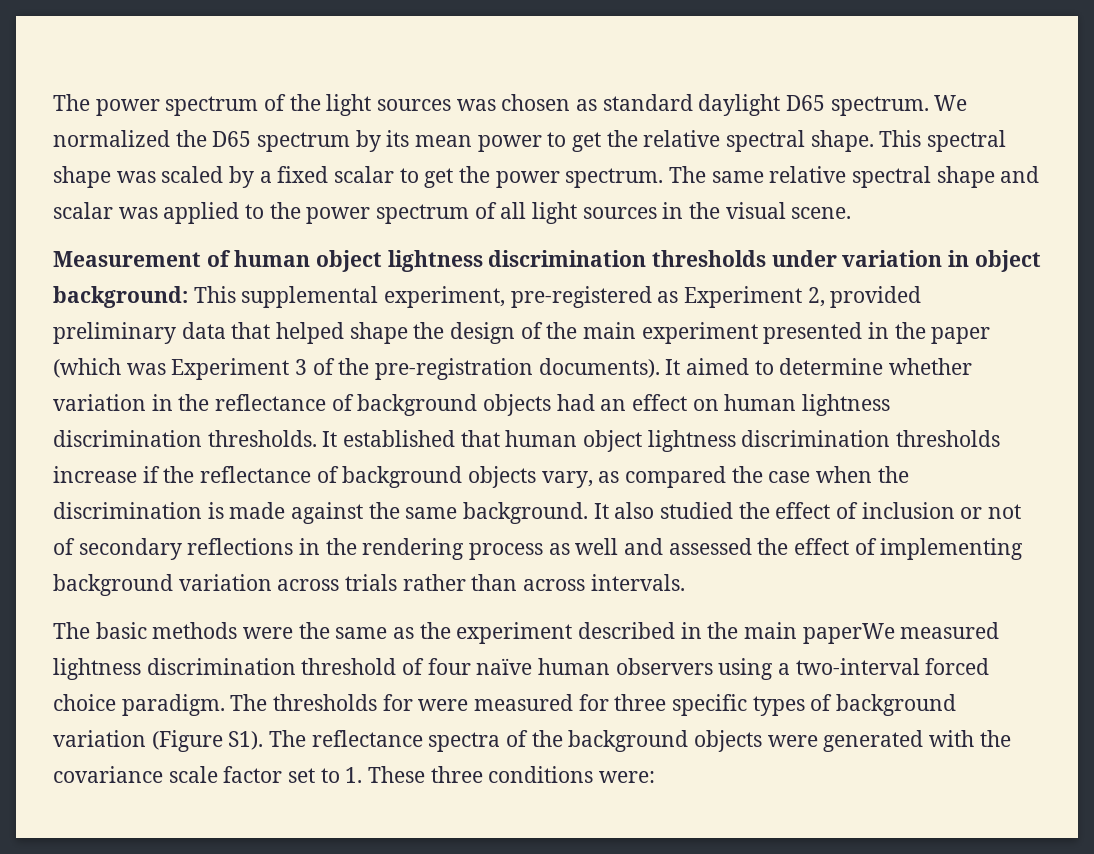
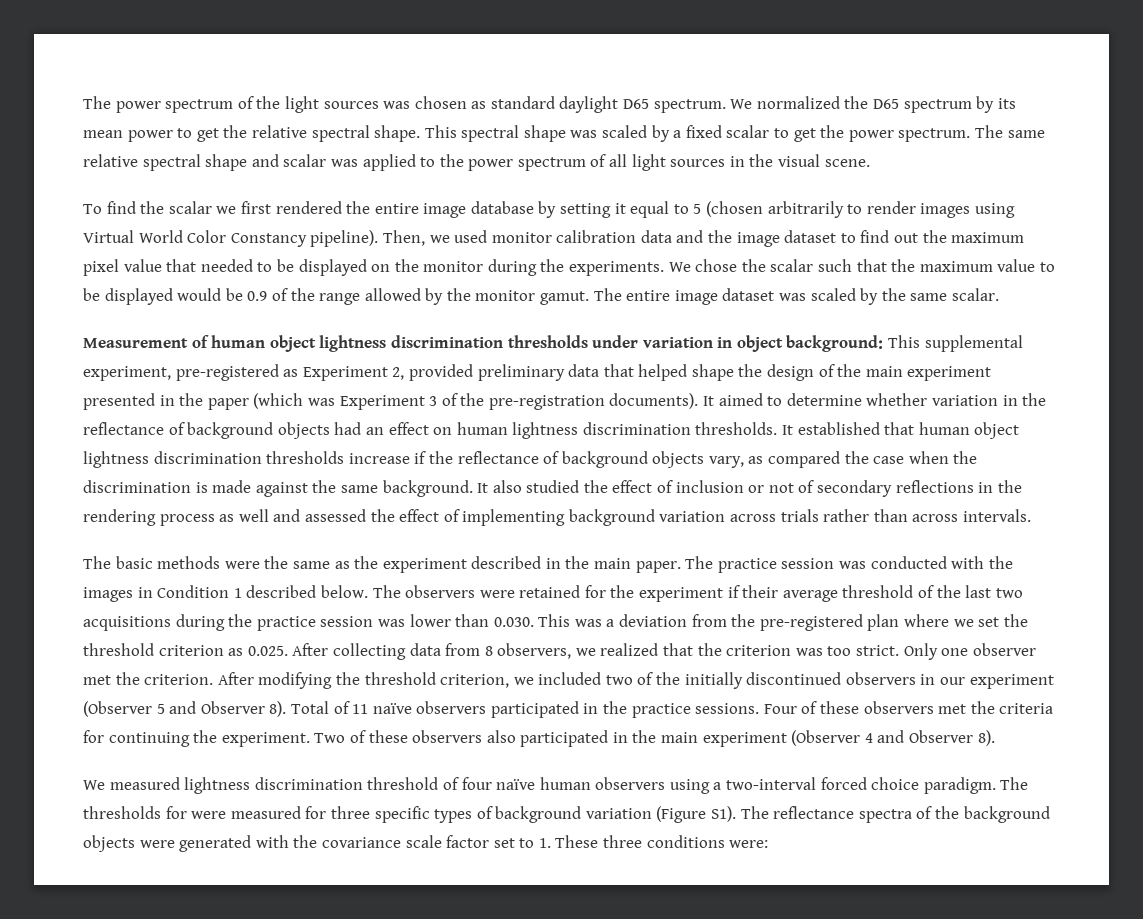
+ To find the scalar we first rendered the entire image database by setting it equal to 5 (chosen arbitrarily to render images using Virtual World Color Constancy pipeline). Then, we used monitor calibration data and the image dataset to find out the maximum pixel value that needed to be displayed on the monitor during the experiments. We chose the scalar such that the maximum value to be displayed would be 0.9 of the range allowed by the monitor gamut. The entire image dataset was scaled by the same scalar.
- The basic methods were the same as the experiment described in the main paperWe measured lightness discrimination threshold of four naïve human observers using a two-interval forced choice paradigm.
+ The basic methods were the same as the experiment described in the main paper. The practice session was conducted with the images in Condition 1 described below. The observers were retained for the experiment if their average threshold of the last two acquisitions during the practice session was lower than 0.030. This was a deviation from the pre-registered plan where we set the threshold criterion as 0.025. After collecting data from 8 observers, we realized that the criterion was too strict. Only one observer met the criterion. After modifying the threshold criterion, we included two of the initially discontinued observers in our experiment (Observer 5 and Observer 8). Total of 11 naïve observers participated in the practice sessions. Four of these observers met the criteria for continuing the experiment. Two of these observers also participated in the main experiment (Observer 4 and Observer 8).
+ We measured lightness discrimination threshold of four naïve human observers using a two-interval forced choice paradigm.

